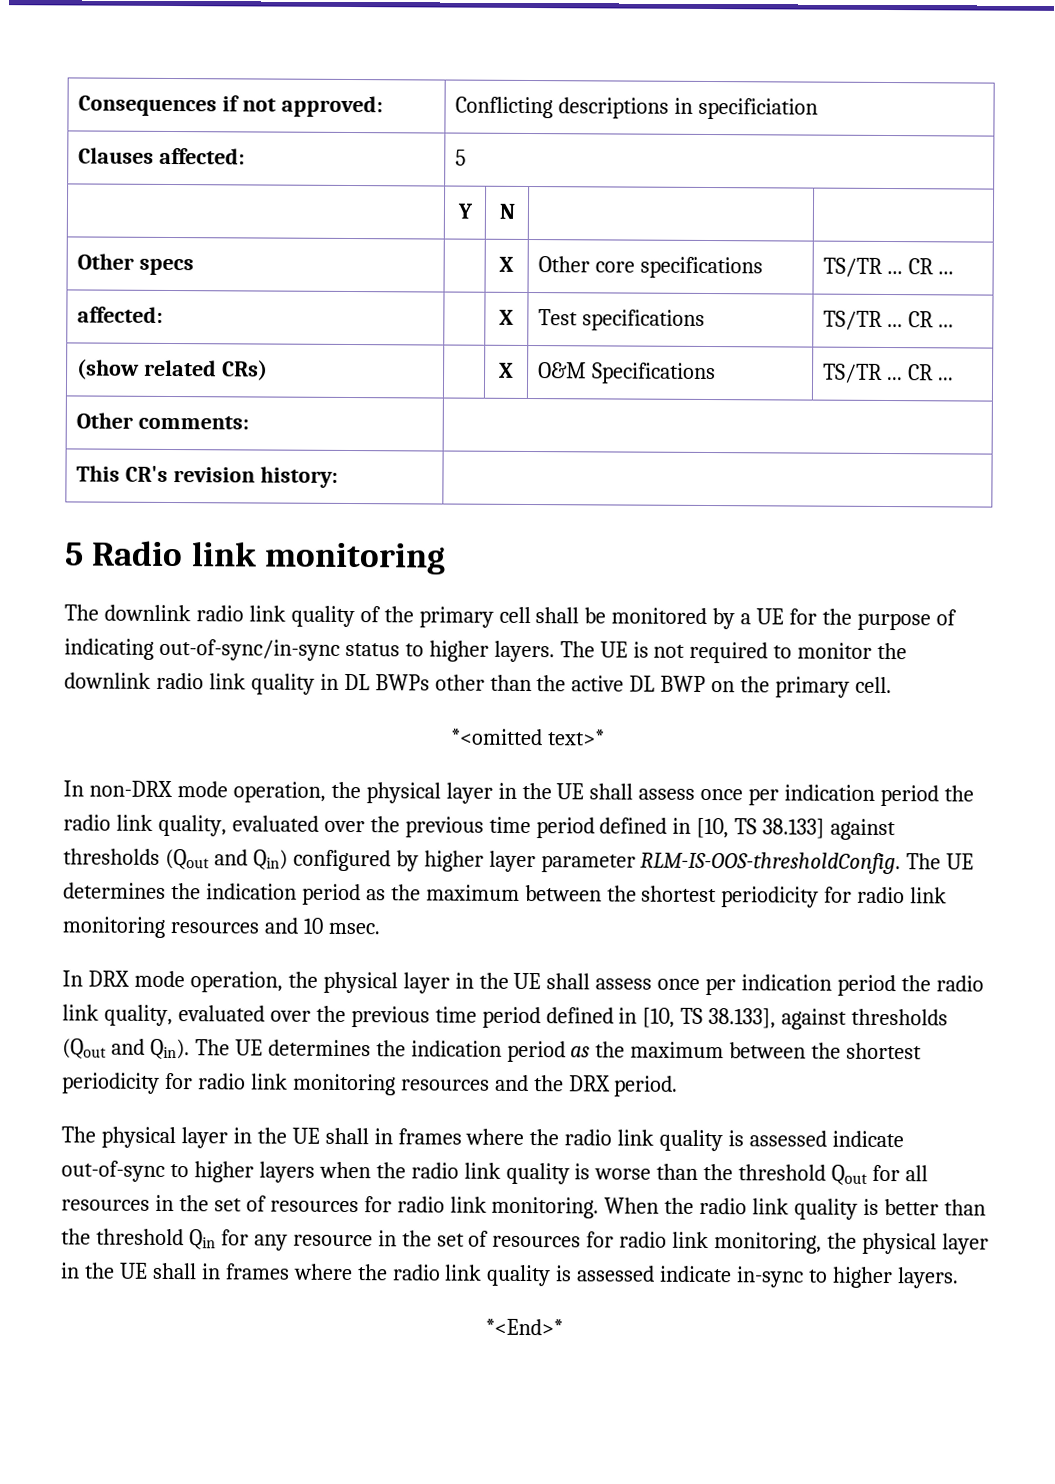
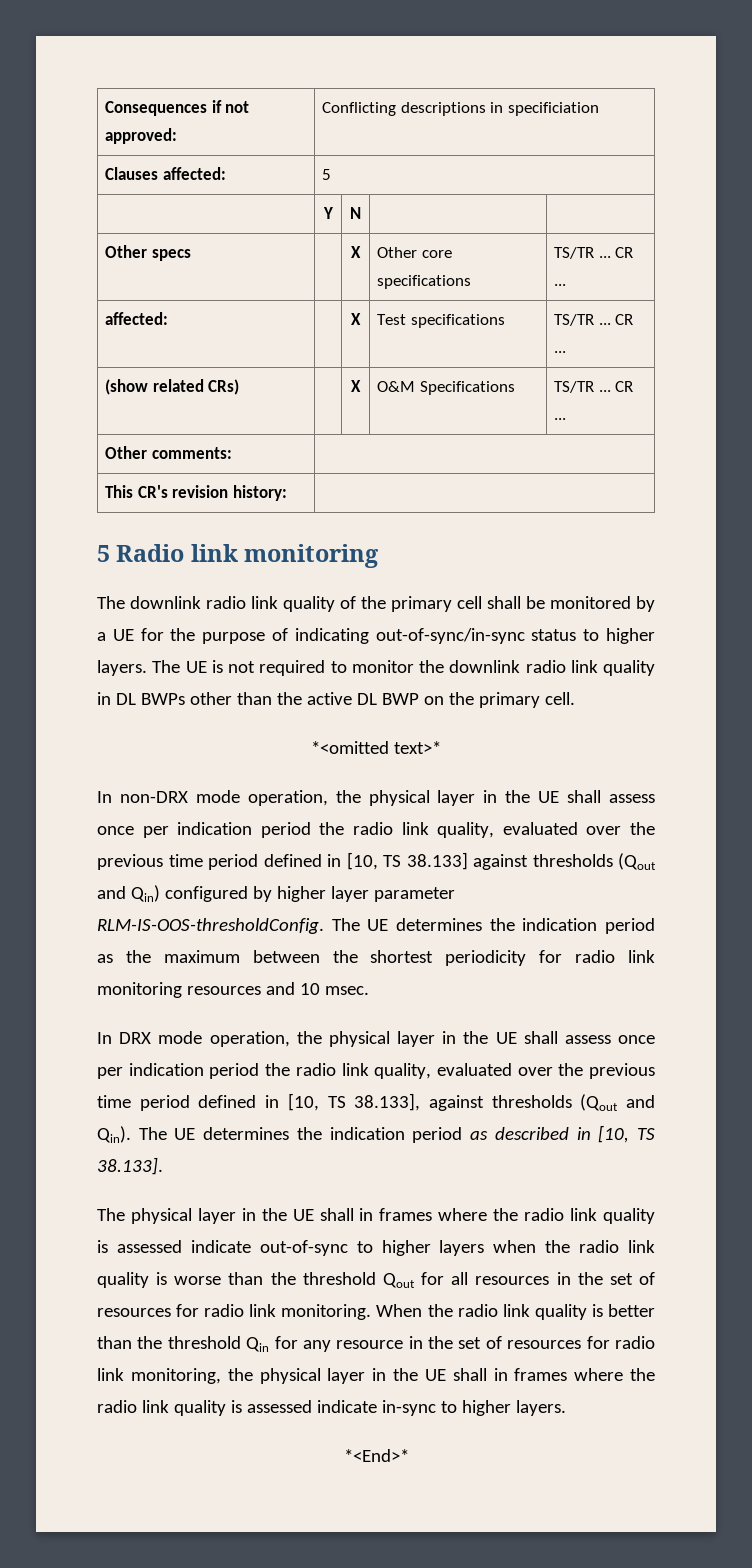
- The UE determines the indication period as the maximum between the shortest periodicity for radio link monitoring resources and the DRX period.
+ The UE determines the indication period as described in [10, TS 38.133].

